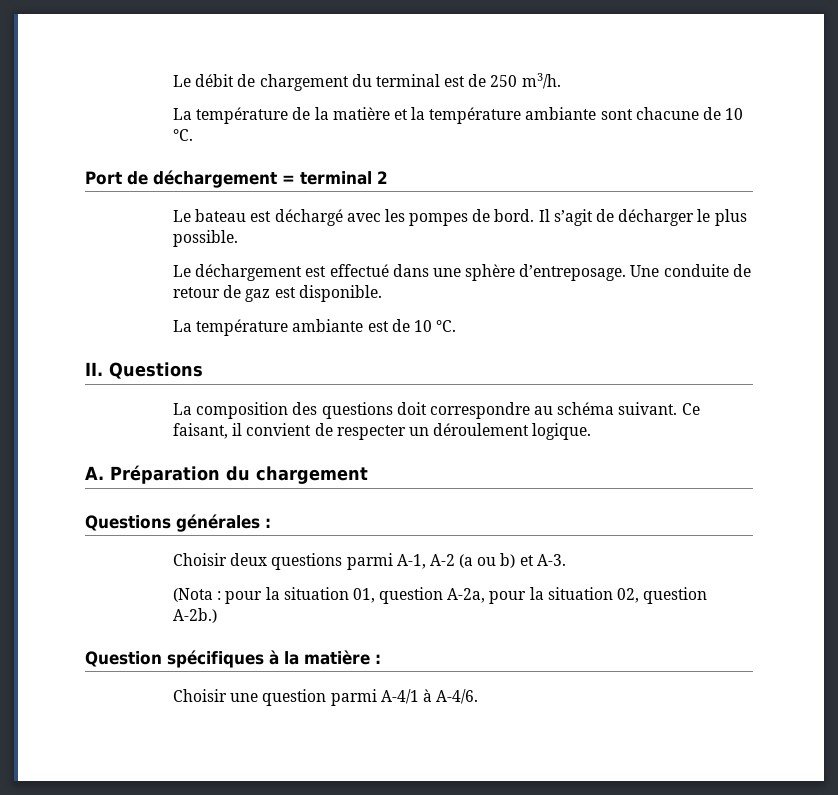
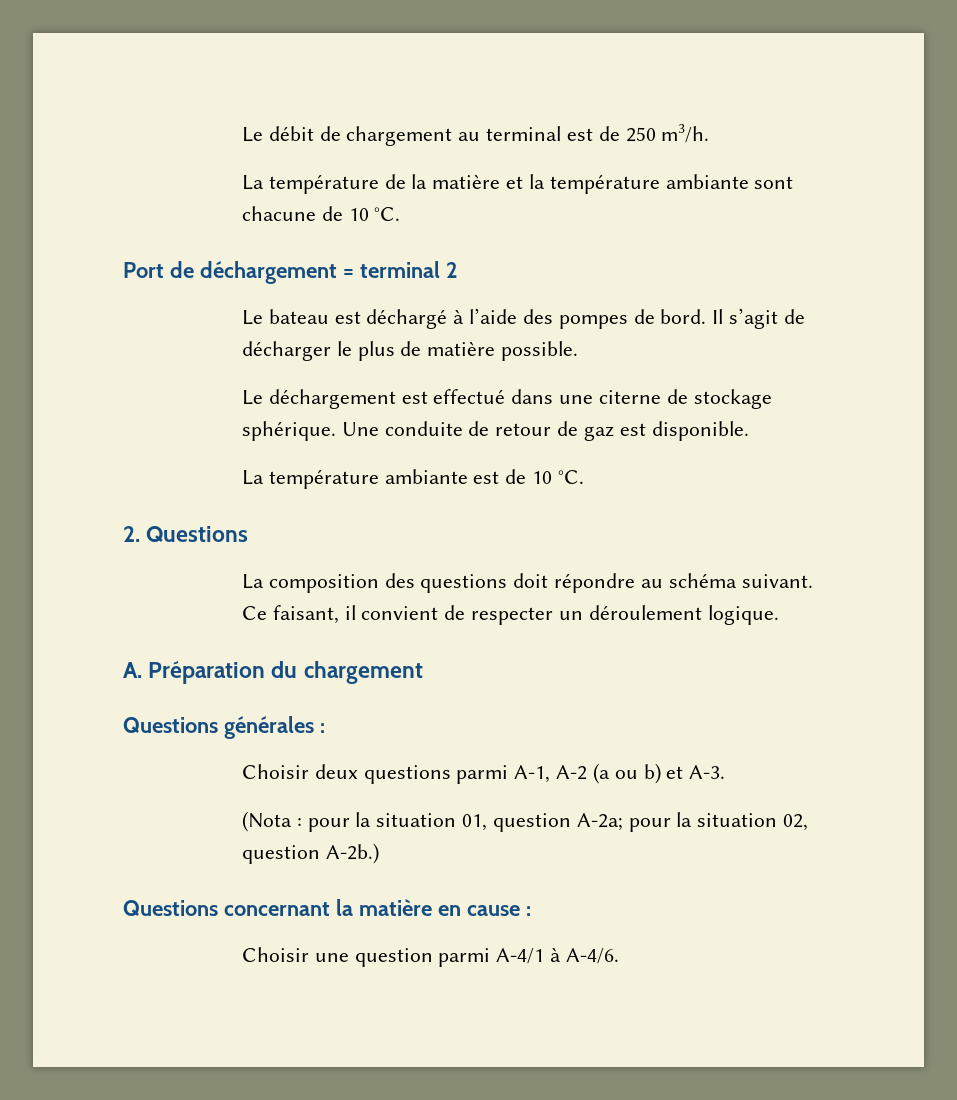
- Le débit de chargement du terminal est de 250 m3/h.
+ Le débit de chargement au terminal est de 250 m3/h.
- Le bateau est déchargé avec les pompes de bord.
+ Le bateau est déchargé à l’aide des pompes de bord.
- Il s’agit de décharger le plus possible.
+ Il s’agit de décharger le plus de matière possible.
- Le déchargement est effectué dans une sphère d’entreposage.
+ Le déchargement est effectué dans une citerne de stockage sphérique.
- II. Questions
+ 2. Questions
- La composition des questions doit correspondre au schéma suivant.
+ La composition des questions doit répondre au schéma suivant.
- (Nota : pour la situation 01, question A-2a, pour la situation 02, question A-2b.)
+ (Nota : pour la situation 01, question A-2a; pour la situation 02, question A-2b.)
- Question spécifiques à la matière :
+ Questions concernant la matière en cause :

